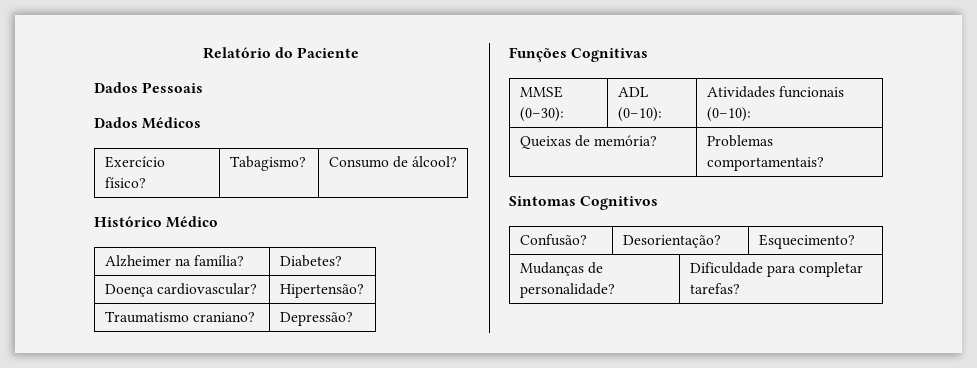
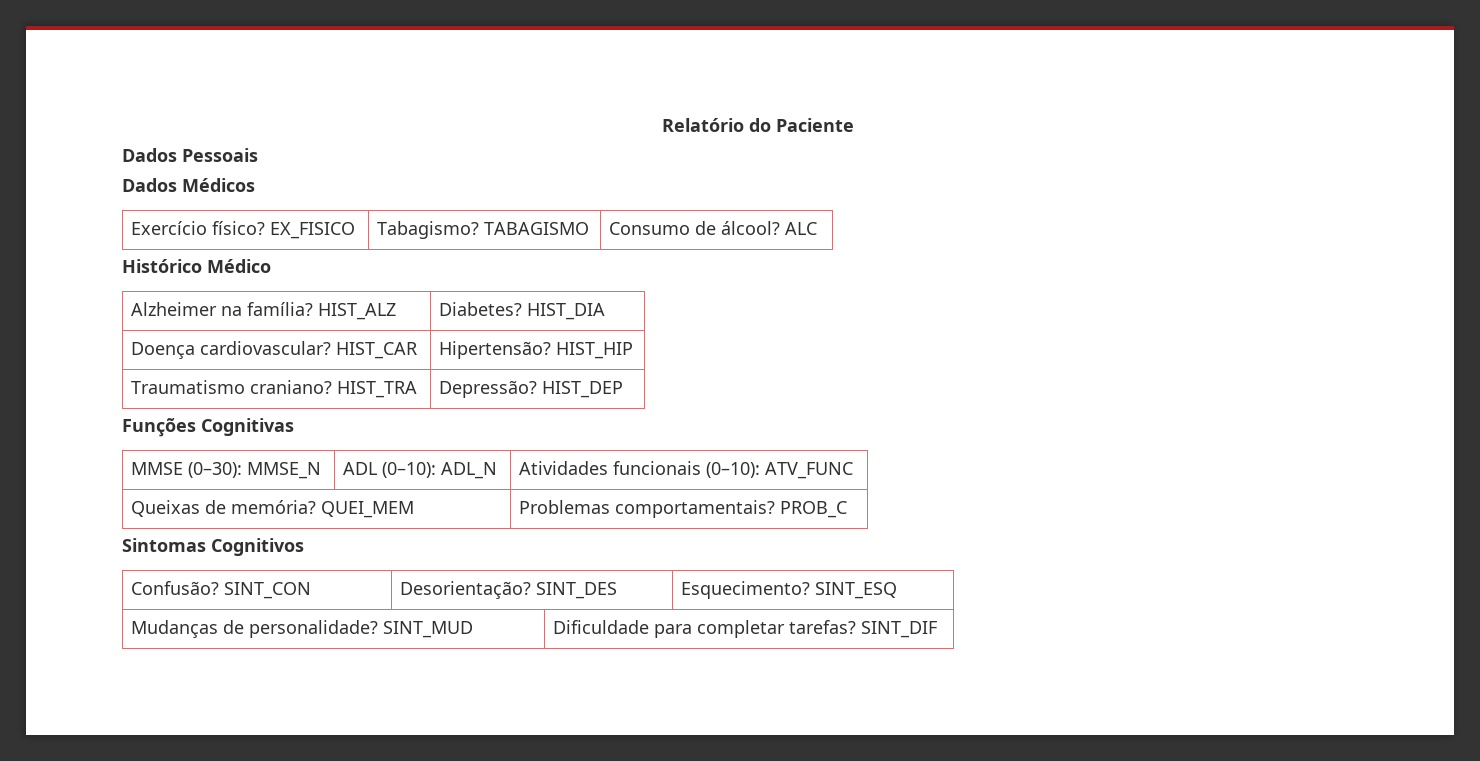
- Exercício físico? | Tabagismo? | Consumo de álcool?
+ Exercício físico? EX_FISICO | Tabagismo? TABAGISMO | Consumo de álcool? ALC
- Alzheimer na família? | Diabetes?
+ Alzheimer na família? HIST_ALZ | Diabetes? HIST_DIA
- Doença cardiovascular? | Hipertensão?
+ Doença cardiovascular? HIST_CAR | Hipertensão? HIST_HIP
- Traumatismo craniano? | Depressão?
+ Traumatismo craniano? HIST_TRA | Depressão? HIST_DEP
- MMSE (0–30): | ADL (0–10): | Atividades funcionais (0–10):
+ MMSE (0–30): MMSE_N | ADL (0–10): ADL_N | Atividades funcionais (0–10): ATV_FUNC
- Queixas de memória? | Problemas comportamentais?
+ Queixas de memória? QUEI_MEM | Problemas comportamentais? PROB_C
- Confusão? | Desorientação? | Esquecimento?
+ Confusão? SINT_CON | Desorientação? SINT_DES | Esquecimento? SINT_ESQ
- Mudanças de personalidade? | Dificuldade para completar tarefas?
+ Mudanças de personalidade? SINT_MUD | Dificuldade para completar tarefas? SINT_DIF

